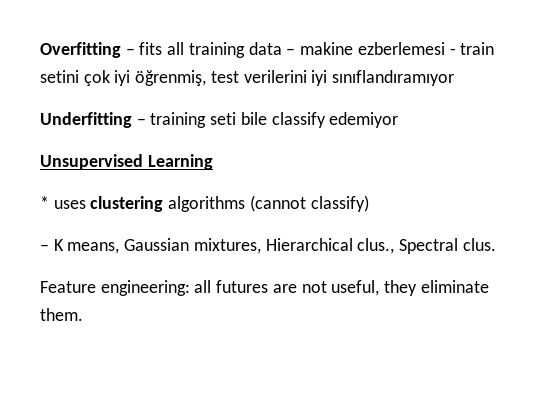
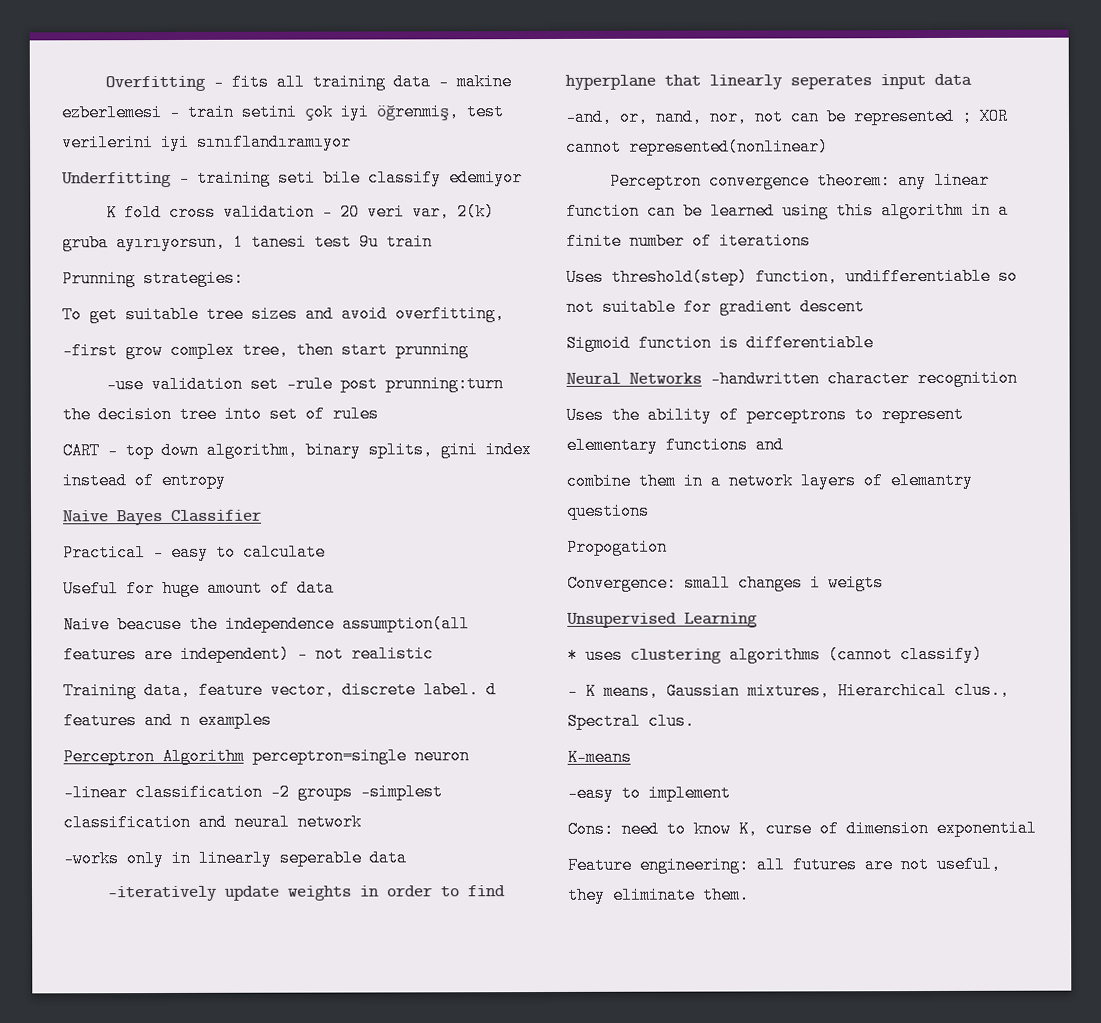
+ K fold cross validation – 20 veri var, 2(k) gruba ayırıyorsun, 1 tanesi test 9u train
+ Prunning strategies:
+ To get suitable tree sizes and avoid overfitting,
+ -first grow complex tree, then start prunning
+ -use validation set -rule post prunning:turn the decision tree into set of rules
+ CART – top down algorithm, binary splits, gini index instead of entropy
+ Naive Bayes Classifier
+ Practical – easy to calculate
+ Useful for huge amount of data
+ Naive beacuse the independence assumption(all features are independent) – not realistic
+ Training data, feature vector, discrete label. d features and n examples
+ Perceptron Algorithm perceptron=single neuron
+ -linear classification -2 groups -simplest classification and neural network
+ -works only in linearly seperable data
+ -iteratively update weights in order to find hyperplane that linearly seperates input data
+ -and, or, nand, nor, not can be represented ; XOR cannot represented(nonlinear)
+ Perceptron convergence theorem: any linear function can be learned using this algorithm in a finite number of iterations
+ Uses threshold(step) function, undifferentiable so not suitable for gradient descent
+ Sigmoid function is differentiable
+ Neural Networks -handwritten character recognition
+ Uses the ability of perceptrons to represent elementary functions and
+ combine them in a network layers of elemantry questions
+ Propogation
+ Convergence: small changes i weigts
+ K-means
+ -easy to implement
+ Cons: need to know K, curse of dimension exponential

